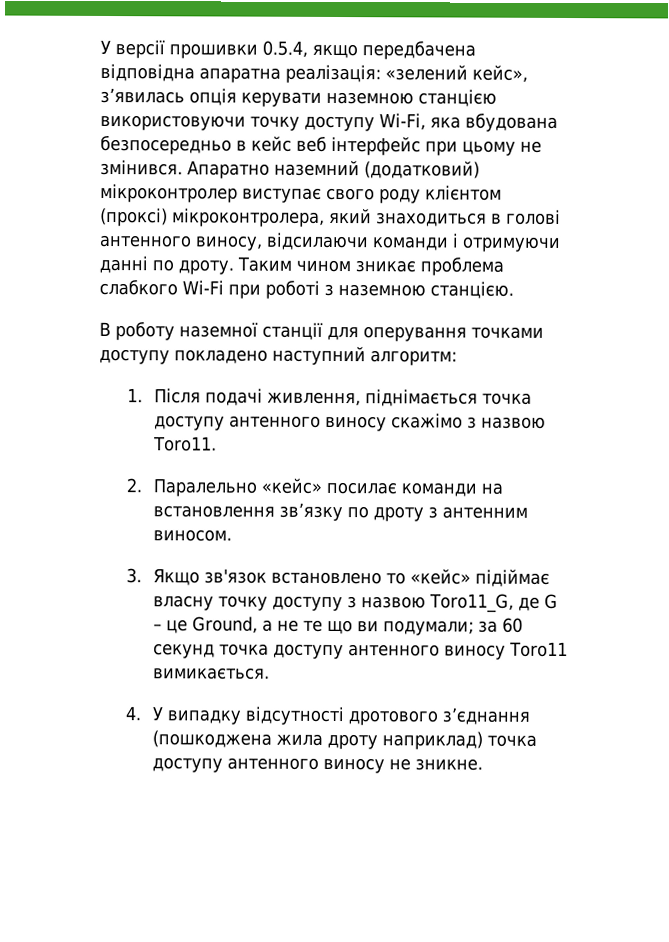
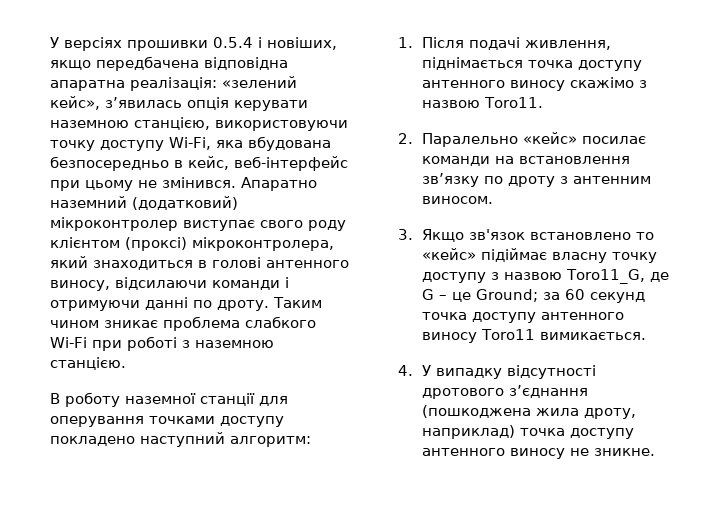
- У версії прошивки 0.5.4, якщо передбачена відповідна апаратна реалізація: «зелений кейс», з’явилась опція керувати наземною станцією використовуючи точку доступу Wi-Fi, яка вбудована безпосередньо в кейс веб інтерфейс при цьому не змінився.
+ У версіях прошивки 0.5.4 і новіших, якщо передбачена відповідна апаратна реалізація: «зелений кейс», з’явилась опція керувати наземною станцією, використовуючи точку доступу Wi-Fi, яка вбудована безпосередньо в кейс, веб-інтерфейс при цьому не змінився.
- 3. Якщо зв'язок встановлено то «кейс» підіймає власну точку доступу з назвою Toro11_G, де G – це Ground, а не те що ви подумали; за 60 секунд точка доступу антенного виносу Toro11 вимикається.
+ 3. Якщо зв'язок встановлено то «кейс» підіймає власну точку доступу з назвою Toro11_G, де G – це Ground; за 60 секунд точка доступу антенного виносу Toro11 вимикається.
- 4. У випадку відсутності дротового з’єднання (пошкоджена жила дроту наприклад) точка доступу антенного виносу не зникне.
+ 4. У випадку відсутності дротового з’єднання (пошкоджена жила дроту, наприклад) точка доступу антенного виносу не зникне.

